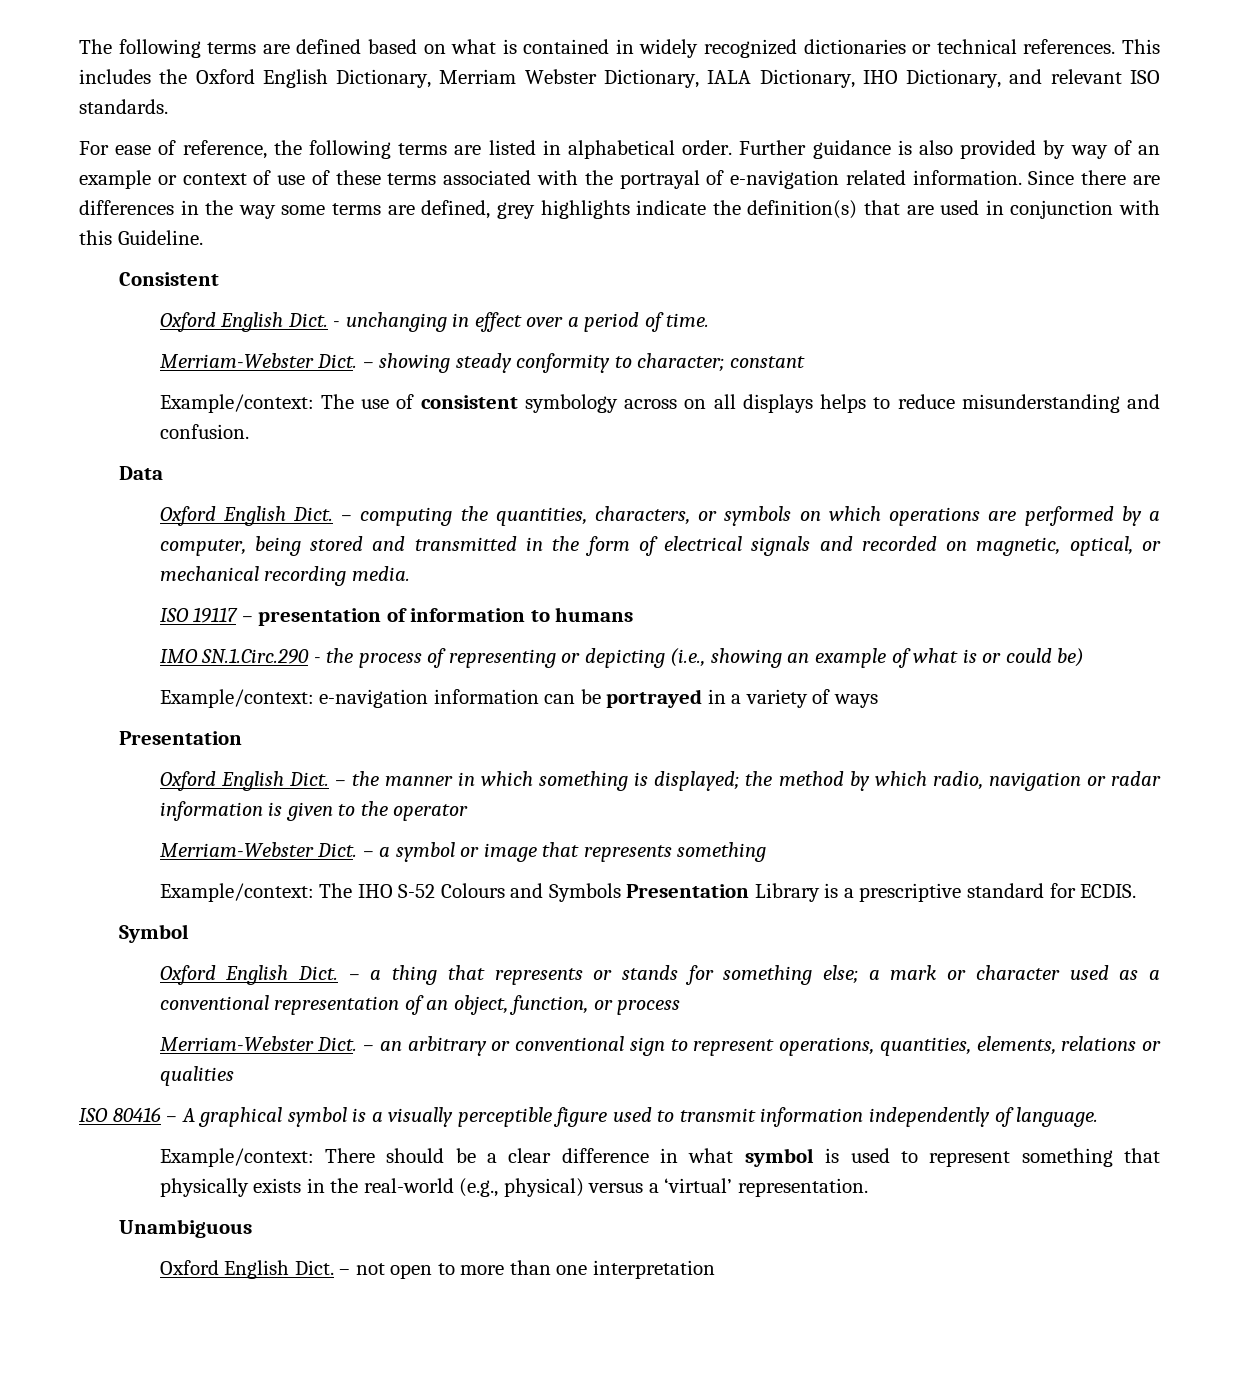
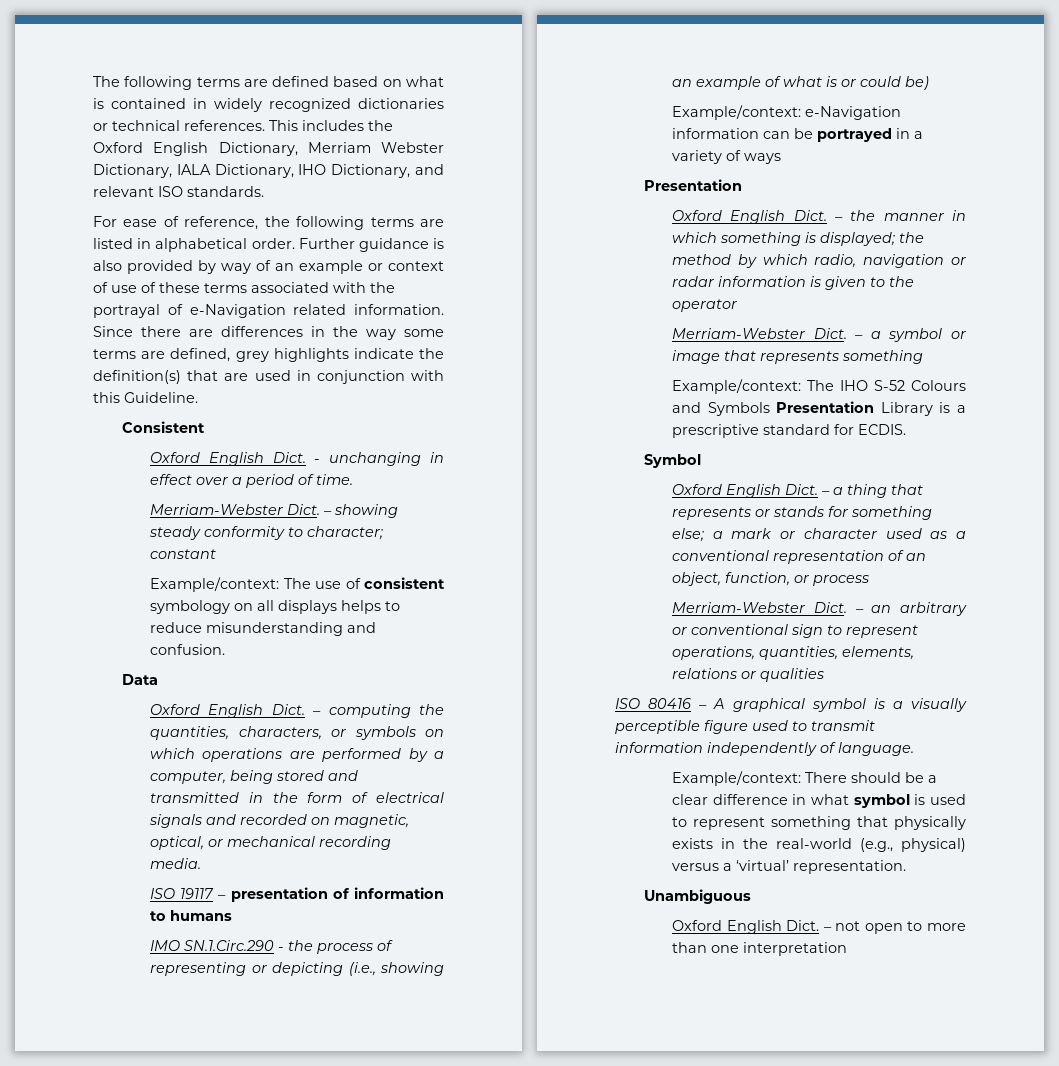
- Further guidance is also provided by way of an example or context of use of these terms associated with the portrayal of e-navigation related information.
+ Further guidance is also provided by way of an example or context of use of these terms associated with the portrayal of e-Navigation related information.
- Example/context: The use of consistent symbology across on all displays helps to reduce misunderstanding and confusion.
+ Example/context: The use of consistent symbology on all displays helps to reduce misunderstanding and confusion.
- Example/context: e-navigation information can be portrayed in a variety of ways
+ Example/context: e-Navigation information can be portrayed in a variety of ways

